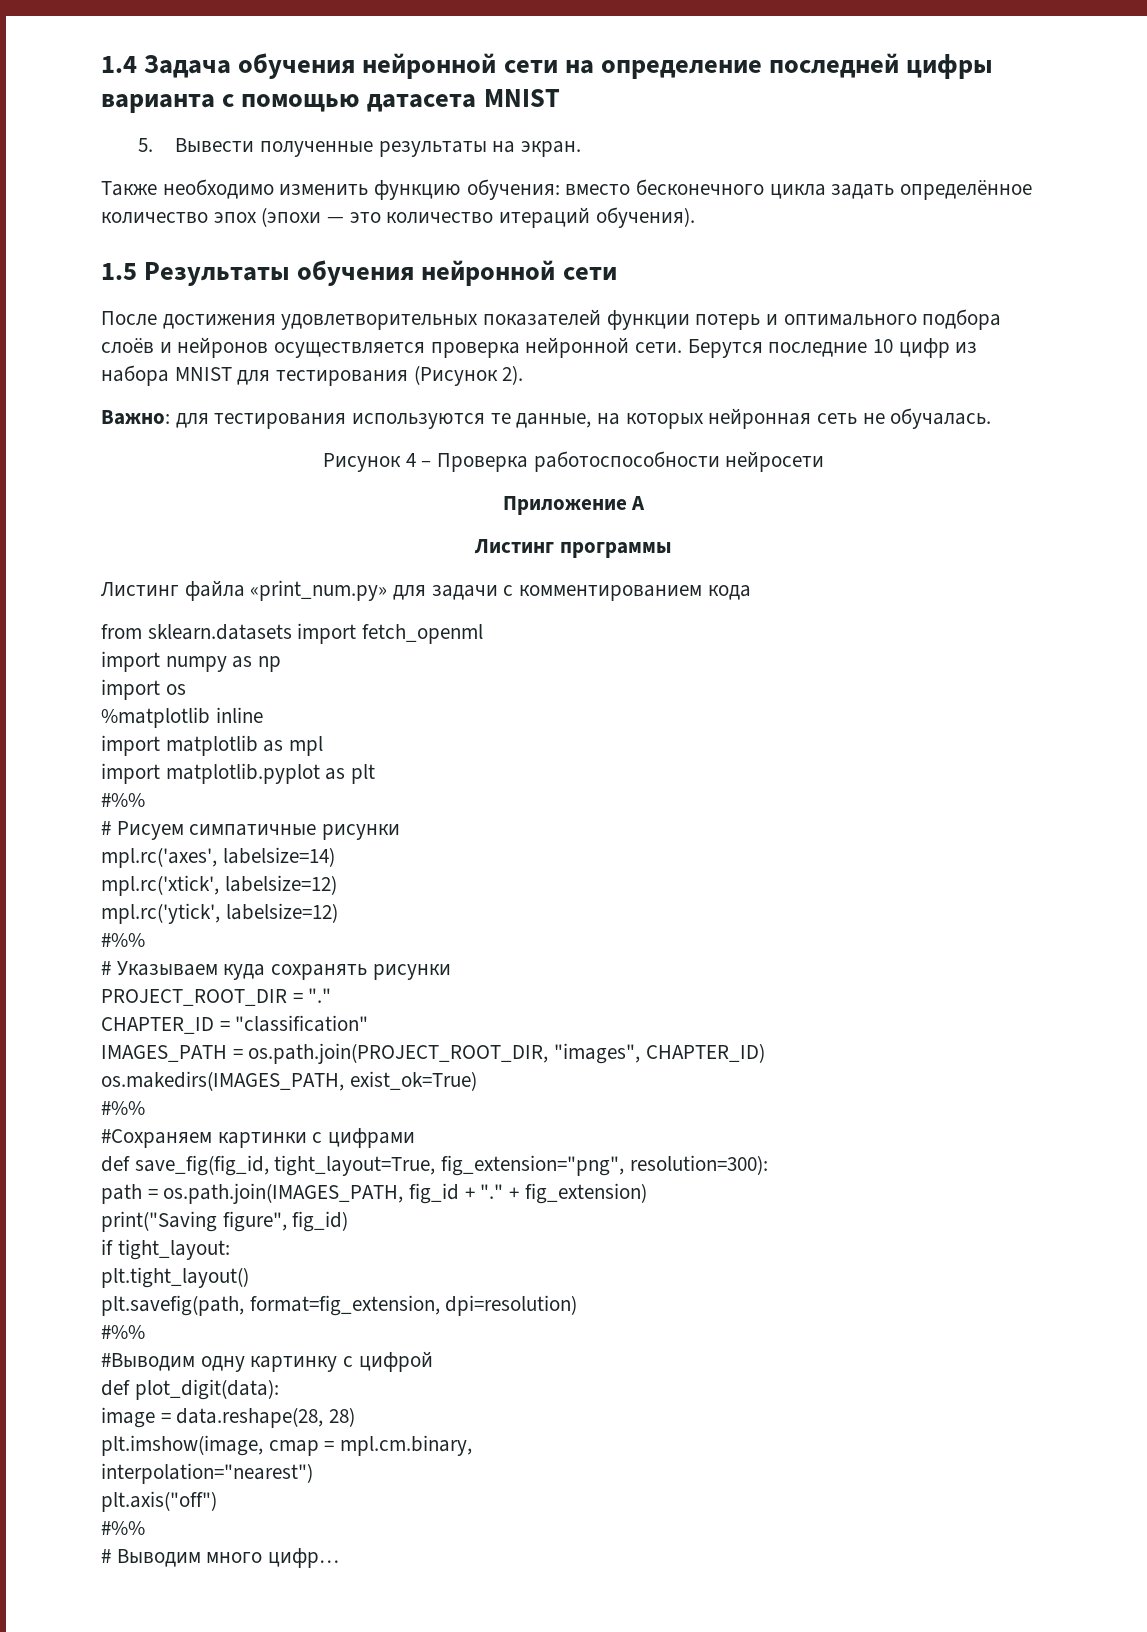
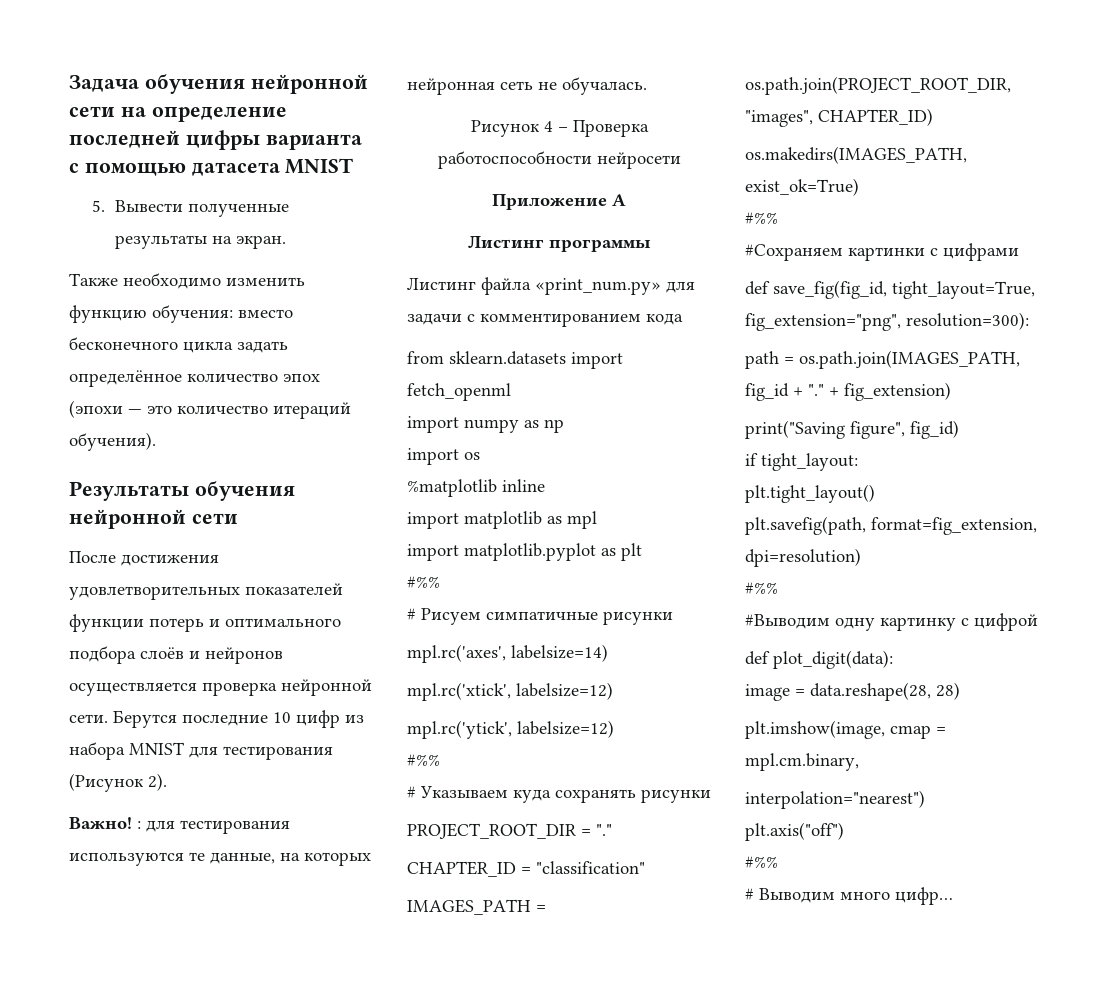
- 1.4 Задача обучения нейронной сети на определение последней цифры варианта с помощью датасета MNIST
+ Задача обучения нейронной сети на определение последней цифры варианта с помощью датасета MNIST
- 1.5 Результаты обучения нейронной сети
+ Результаты обучения нейронной сети
- Важно: для тестирования используются те данные, на которых нейронная сеть не обучалась.
+ Важно! : для тестирования используются те данные, на которых нейронная сеть не обучалась.

